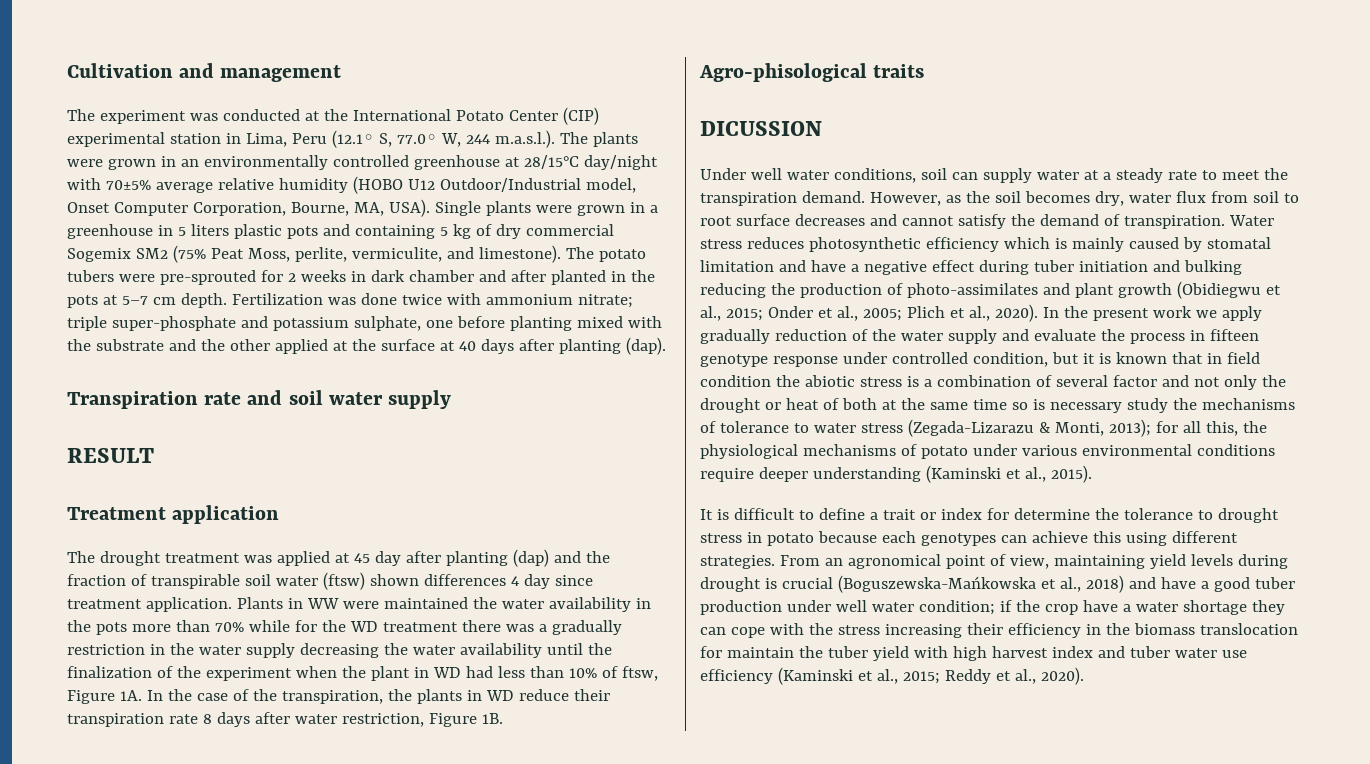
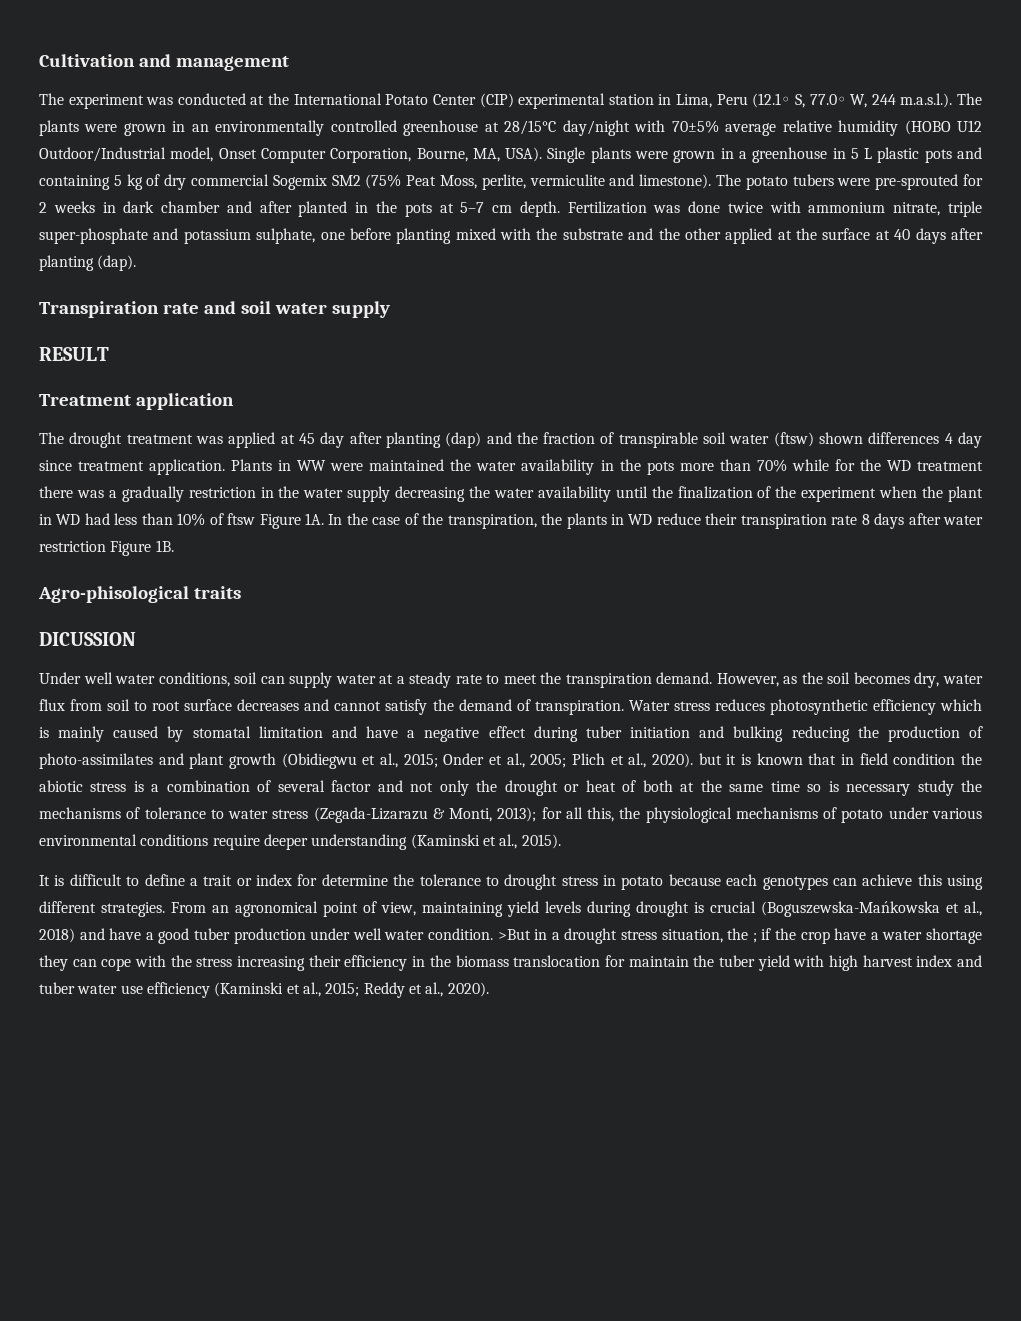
- Single plants were grown in a greenhouse in 5 liters plastic pots and containing 5 kg of dry commercial Sogemix SM2 (75% Peat Moss, perlite, vermiculite, and limestone).
+ Single plants were grown in a greenhouse in 5 L plastic pots and containing 5 kg of dry commercial Sogemix SM2 (75% Peat Moss, perlite, vermiculite and limestone).
- Fertilization was done twice with ammonium nitrate; triple super-phosphate and potassium sulphate, one before planting mixed with the substrate and the other applied at the surface at 40 days after planting (dap).
+ Fertilization was done twice with ammonium nitrate, triple super-phosphate and potassium sulphate, one before planting mixed with the substrate and the other applied at the surface at 40 days after planting (dap).
- Plants in WW were maintained the water availability in the pots more than 70% while for the WD treatment there was a gradually restriction in the water supply decreasing the water availability until the finalization of the experiment when the plant in WD had less than 10% of ftsw, Figure 1A.
+ Plants in WW were maintained the water availability in the pots more than 70% while for the WD treatment there was a gradually restriction in the water supply decreasing the water availability until the finalization of the experiment when the plant in WD had less than 10% of ftsw Figure 1A.
- In the case of the transpiration, the plants in WD reduce their transpiration rate 8 days after water restriction, Figure 1B.
+ In the case of the transpiration, the plants in WD reduce their transpiration rate 8 days after water restriction Figure 1B.
- Plich et al., 2020). In the present work we apply gradually reduction of the water supply and evaluate the process in fifteen genotype response under controlled condition, but it is known that in field condition the abiotic stress is a combination of several factor and not only the drought or heat of both at the same time so is necessary study the mechanisms of tolerance to water stress (Zegada-Lizarazu & Monti, 2013);
+ Plich et al., 2020). but it is known that in field condition the abiotic stress is a combination of several factor and not only the drought or heat of both at the same time so is necessary study the mechanisms of tolerance to water stress (Zegada-Lizarazu & Monti, 2013);
- From an agronomical point of view, maintaining yield levels during drought is crucial (Boguszewska-Mańkowska et al., 2018) and have a good tuber production under well water condition;
+ From an agronomical point of view, maintaining yield levels during drought is crucial (Boguszewska-Mańkowska et al., 2018) and have a good tuber production under well water condition. >But in a drought stress situation, the ;

